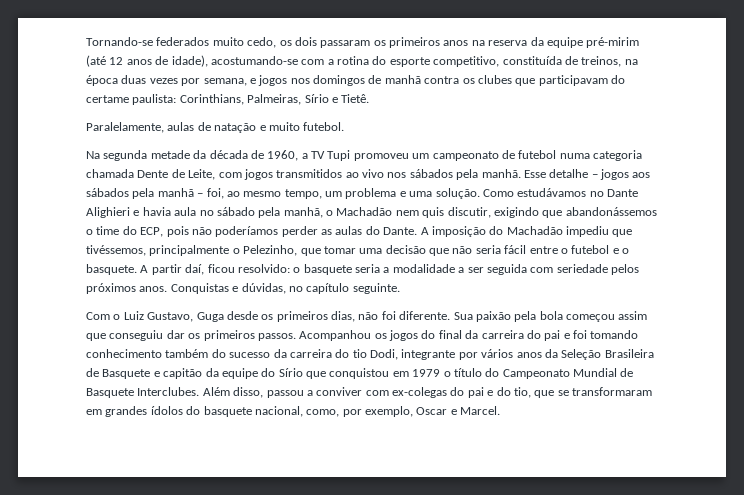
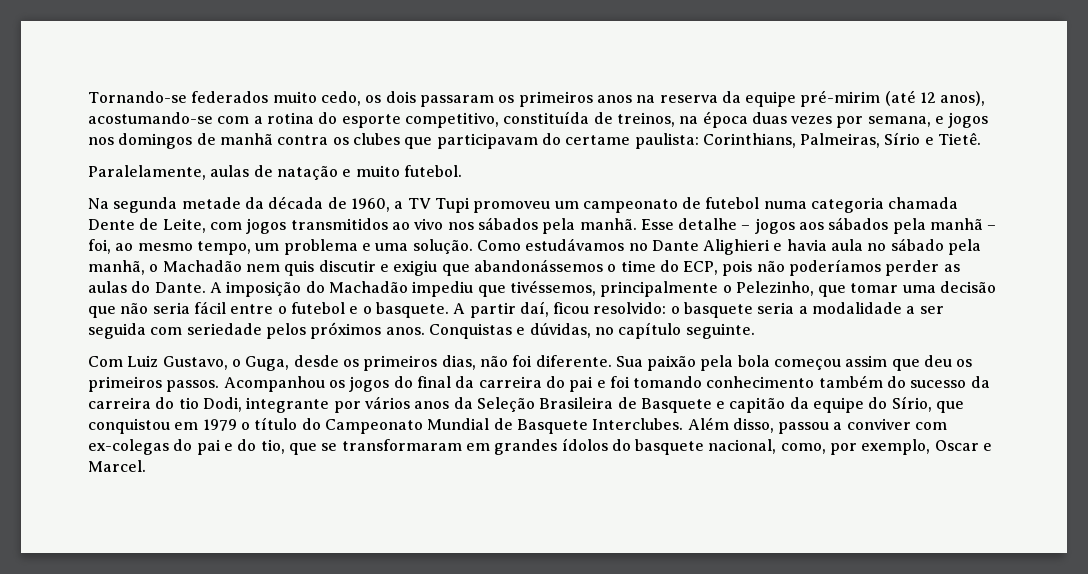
- Tornando-se federados muito cedo, os dois passaram os primeiros anos na reserva da equipe pré-mirim (até 12 anos de idade), acostumando-se com a rotina do esporte competitivo, constituída de treinos, na época duas vezes por semana, e jogos nos domingos de manhã contra os clubes que participavam do certame paulista: Corinthians, Palmeiras, Sírio e Tietê.
+ Tornando-se federados muito cedo, os dois passaram os primeiros anos na reserva da equipe pré-mirim (até 12 anos), acostumando-se com a rotina do esporte competitivo, constituída de treinos, na época duas vezes por semana, e jogos nos domingos de manhã contra os clubes que participavam do certame paulista: Corinthians, Palmeiras, Sírio e Tietê.
- Como estudávamos no Dante Alighieri e havia aula no sábado pela manhã, o Machadão nem quis discutir, exigindo que abandonássemos o time do ECP, pois não poderíamos perder as aulas do Dante.
+ Como estudávamos no Dante Alighieri e havia aula no sábado pela manhã, o Machadão nem quis discutir e exigiu que abandonássemos o time do ECP, pois não poderíamos perder as aulas do Dante.
- Com o Luiz Gustavo, Guga desde os primeiros dias, não foi diferente.
+ Com Luiz Gustavo, o Guga, desde os primeiros dias, não foi diferente.
- Sua paixão pela bola começou assim que conseguiu dar os primeiros passos.
+ Sua paixão pela bola começou assim que deu os primeiros passos.
- Acompanhou os jogos do final da carreira do pai e foi tomando conhecimento também do sucesso da carreira do tio Dodi, integrante por vários anos da Seleção Brasileira de Basquete e capitão da equipe do Sírio que conquistou em 1979 o título do Campeonato Mundial de Basquete Interclubes.
+ Acompanhou os jogos do final da carreira do pai e foi tomando conhecimento também do sucesso da carreira do tio Dodi, integrante por vários anos da Seleção Brasileira de Basquete e capitão da equipe do Sírio, que conquistou em 1979 o título do Campeonato Mundial de Basquete Interclubes.

